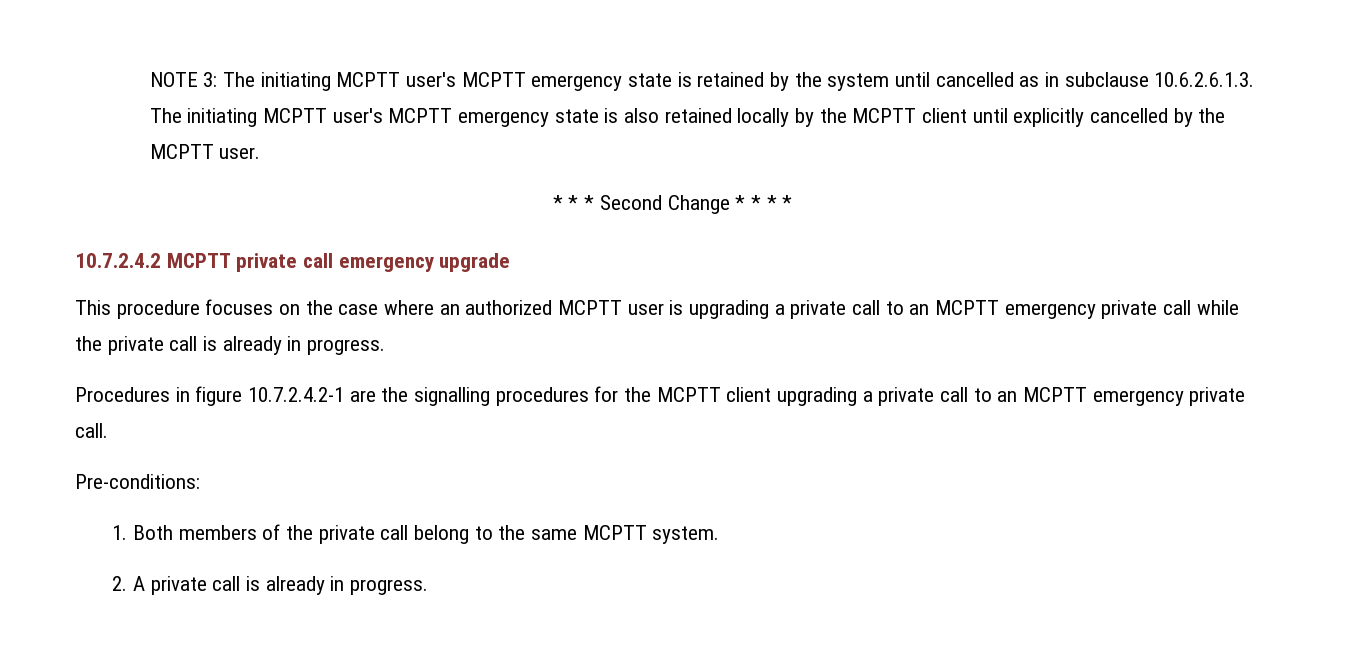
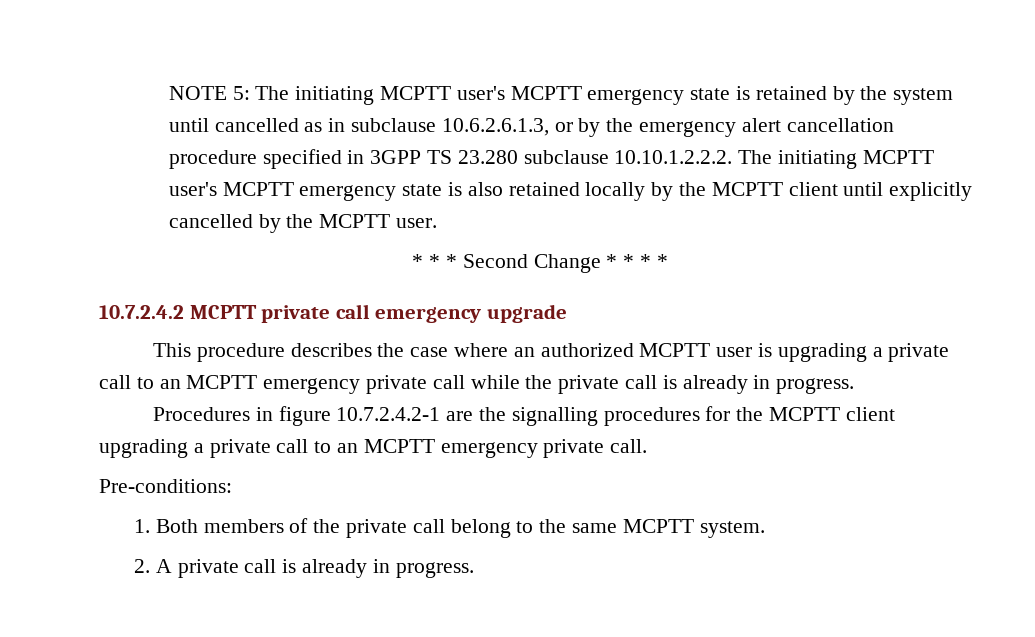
- NOTE 3: The initiating MCPTT user's MCPTT emergency state is retained by the system until cancelled as in subclause 10.6.2.6.1.3. The initiating MCPTT user's MCPTT emergency state is also retained locally by the MCPTT client until explicitly cancelled by the MCPTT user.
+ NOTE 5: The initiating MCPTT user's MCPTT emergency state is retained by the system until cancelled as in subclause 10.6.2.6.1.3, or by the emergency alert cancellation procedure specified in 3GPP TS 23.280 subclause 10.10.1.2.2.2. The initiating MCPTT user's MCPTT emergency state is also retained locally by the MCPTT client until explicitly cancelled by the MCPTT user.
- This procedure focuses on the case where an authorized MCPTT user is upgrading a private call to an MCPTT emergency private call while the private call is already in progress.
+ This procedure describes the case where an authorized MCPTT user is upgrading a private call to an MCPTT emergency private call while the private call is already in progress.

